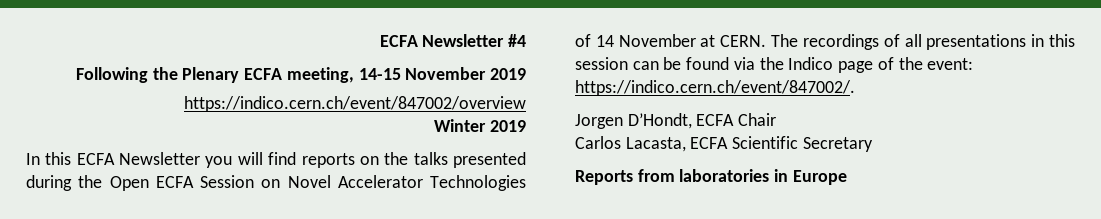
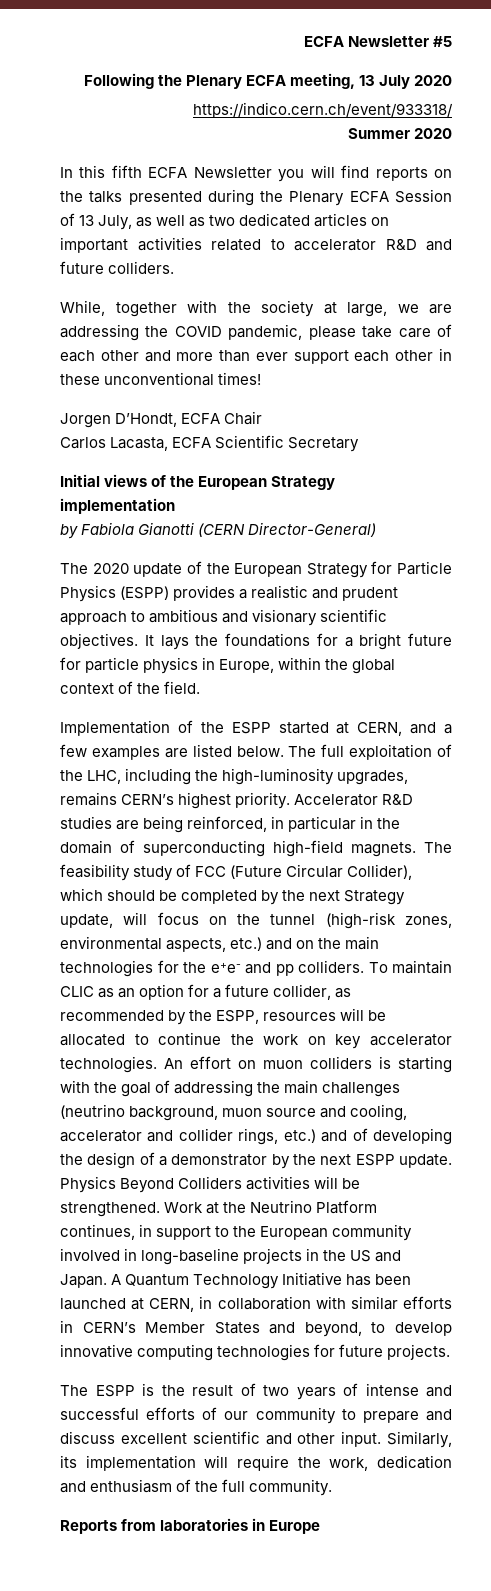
- ECFA Newsletter #4
+ ECFA Newsletter #5
- Following the Plenary ECFA meeting, 14-15 November 2019
- https://indico.cern.ch/event/847002/overview
- Winter 2019
+ Following the Plenary ECFA meeting, 13 July 2020
+ https://indico.cern.ch/event/933318/
+ Summer 2020
- In this ECFA Newsletter you will find reports on the talks presented during the Open ECFA Session on Novel Accelerator Technologies of 14 November at CERN. The recordings of all presentations in this session can be found via the Indico page of the event: https://indico.cern.ch/event/847002/.
+ In this fifth ECFA Newsletter you will find reports on the talks presented during the Plenary ECFA Session of 13 July, as well as two dedicated articles on important activities related to accelerator R&D and future colliders.
+ While, together with the society at large, we are addressing the COVID pandemic, please take care of each other and more than ever support each other in these unconventional times!
+ Initial views of the European Strategy implementation
+ by Fabiola Gianotti (CERN Director-General)
+ The 2020 update of the European Strategy for Particle Physics (ESPP) provides a realistic and prudent approach to ambitious and visionary scientific objectives. It lays the foundations for a bright future for particle physics in Europe, within the global context of the field.
+ Implementation of the ESPP started at CERN, and a few examples are listed below. The full exploitation of the LHC, including the high-luminosity upgrades, remains CERN’s highest priority. Accelerator R&D studies are being reinforced, in particular in the domain of superconducting high-field magnets. The feasibility study of FCC (Future Circular Collider), which should be completed by the next Strategy update, will focus on the tunnel (high-risk zones, environmental aspects, etc.) and on the main technologies for the e+e- and pp colliders. To maintain CLIC as an option for a future collider, as recommended by the ESPP, resources will be allocated to continue the work on key accelerator technologies. An effort on muon colliders is starting with the goal of addressing the main challenges (neutrino background, muon source and cooling, accelerator and collider rings, etc.) and of developing the design of a demonstrator by the next ESPP update. Physics Beyond Colliders activities will be strengthened. Work at the Neutrino Platform continues, in support to the European community involved in long-baseline projects in the US and Japan. A Quantum Technology Initiative has been launched at CERN, in collaboration with similar efforts in CERN’s Member States and beyond, to develop innovative computing technologies for future projects.
+ The ESPP is the result of two years of intense and successful efforts of our community to prepare and discuss excellent scientific and other input. Similarly, its implementation will require the work, dedication and enthusiasm of the full community.

